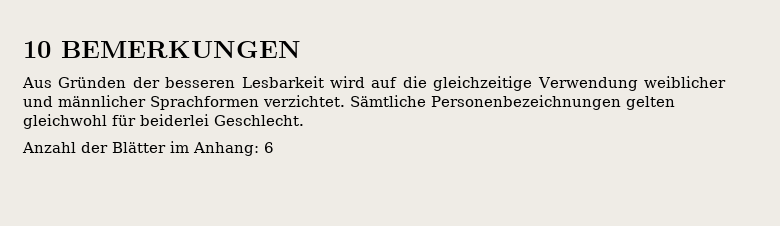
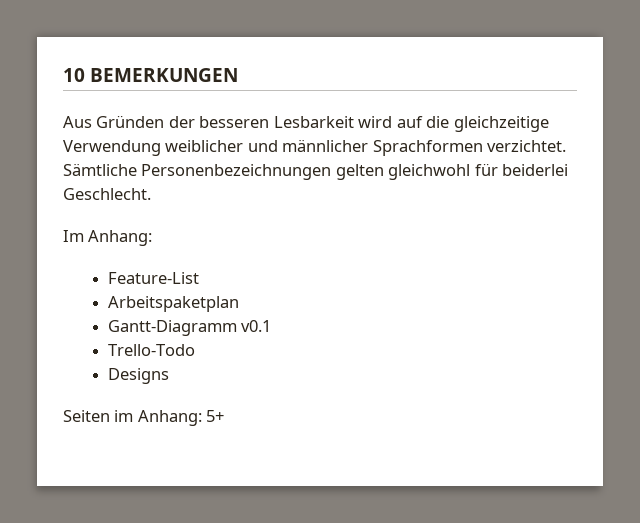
- Anzahl der Blätter im Anhang: 6
+ Im Anhang:
+ Feature-List
+ Arbeitspaketplan
+ Gantt-Diagramm v0.1
+ Trello-Todo
+ Designs
+ Seiten im Anhang: 5+

